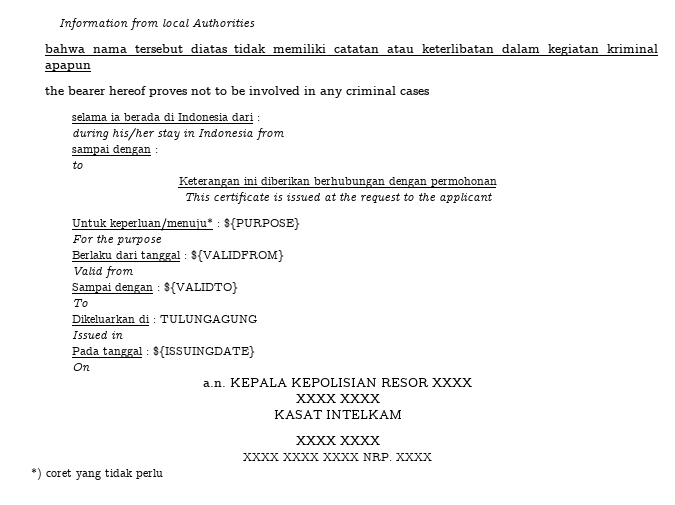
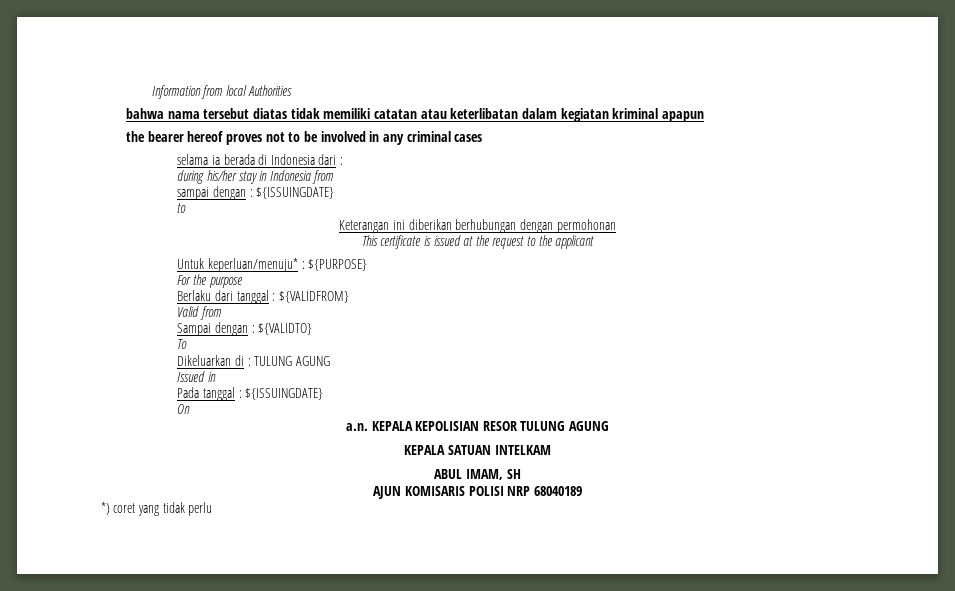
- sampai dengan :
+ sampai dengan : ${ISSUINGDATE}
- Dikeluarkan di : TULUNGAGUNG
+ Dikeluarkan di : TULUNG AGUNG
- a.n. KEPALA KEPOLISIAN RESOR XXXX
- XXXX XXXX
- KASAT INTELKAM
- XXXX XXXX
- XXXX XXXX XXXX NRP. XXXX
+ a.n. KEPALA KEPOLISIAN RESOR TULUNG AGUNG
+ KEPALA SATUAN INTELKAM
+ ABUL IMAM, SH
+ AJUN KOMISARIS POLISI NRP 68040189

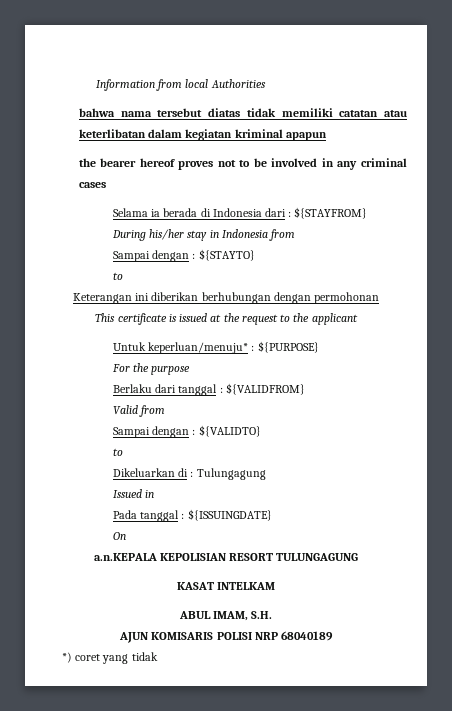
- selama ia berada di Indonesia dari :
- during his/her stay in Indonesia from
+ Selama ia berada di Indonesia dari : ${STAYFROM}
+ During his/her stay in Indonesia from
- sampai dengan : ${ISSUINGDATE}
+ Sampai dengan : ${STAYTO}
  Sampai dengan : ${VALIDTO}
- To
+ to
- Dikeluarkan di : TULUNG AGUNG
+ Dikeluarkan di : Tulungagung
- a.n. KEPALA KEPOLISIAN RESOR TULUNG AGUNG
- KEPALA SATUAN INTELKAM
+ a.n.KEPALA KEPOLISIAN RESORT TULUNGAGUNG
+ KASAT INTELKAM
- ABUL IMAM, SH
+ ABUL IMAM, S.H.
- *) coret yang tidak perlu
+ *) coret yang tidak

